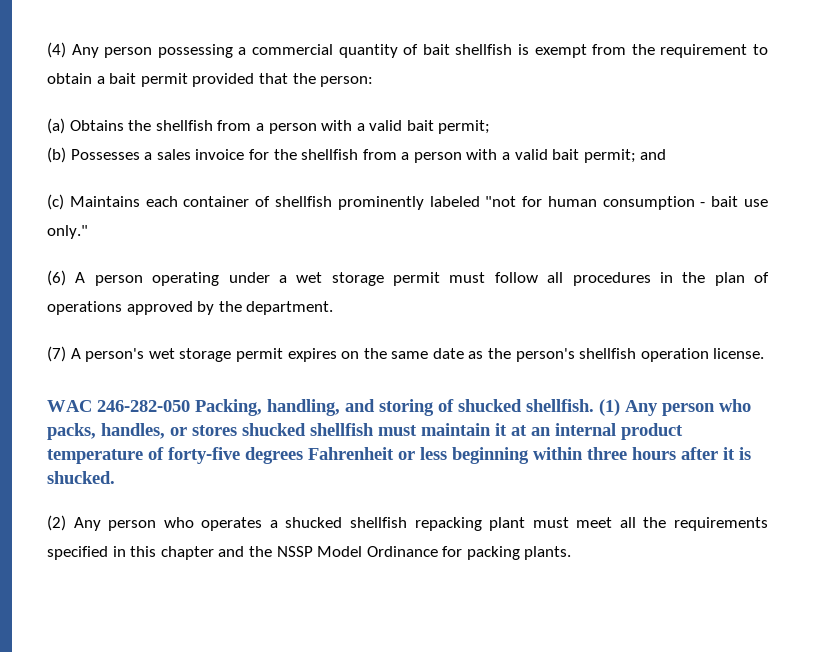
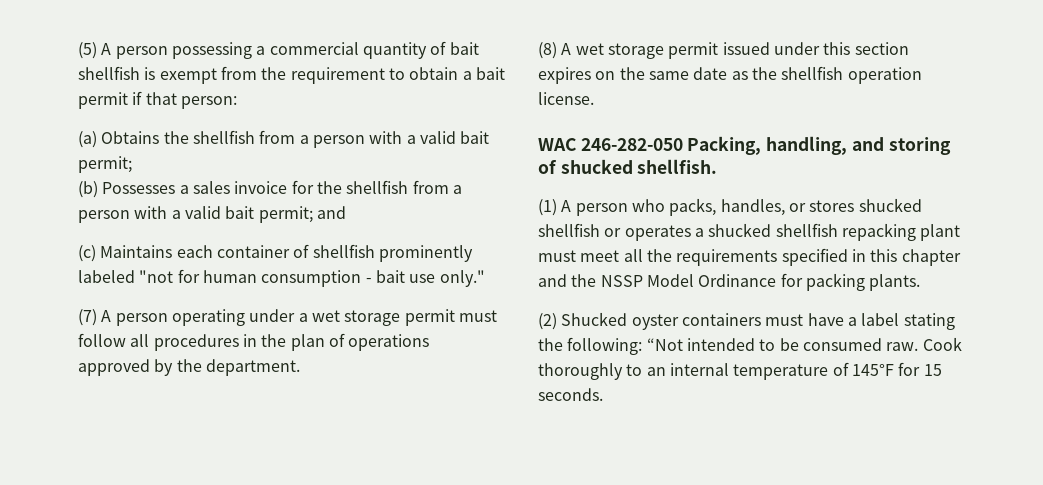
- (4) Any person possessing a commercial quantity of bait shellfish is exempt from the requirement to obtain a bait permit provided that the person:
+ (5) A person possessing a commercial quantity of bait shellfish is exempt from the requirement to obtain a bait permit if that person:
- (6) A person operating under a wet storage permit must follow all procedures in the plan of operations approved by the department.
+ (7) A person operating under a wet storage permit must follow all procedures in the plan of operations approved by the department.
- (7) A person's wet storage permit expires on the same date as the person's shellfish operation license.
+ (8) A wet storage permit issued under this section expires on the same date as the shellfish operation license.
- WAC 246-282-050 Packing, handling, and storing of shucked shellfish. (1) Any person who packs, handles, or stores shucked shellfish must maintain it at an internal product temperature of forty-five degrees Fahrenheit or less beginning within three hours after it is shucked.
- (2) Any person who operates a shucked shellfish repacking plant must meet all the requirements specified in this chapter and the NSSP Model Ordinance for packing plants.
+ WAC 246-282-050 Packing, handling, and storing of shucked shellfish.
+ (1) A person who packs, handles, or stores shucked shellfish or operates a shucked shellfish repacking plant must meet all the requirements specified in this chapter and the NSSP Model Ordinance for packing plants.
+ (2) Shucked oyster containers must have a label stating the following: “Not intended to be consumed raw. Cook thoroughly to an internal temperature of 145°F for 15 seconds.

